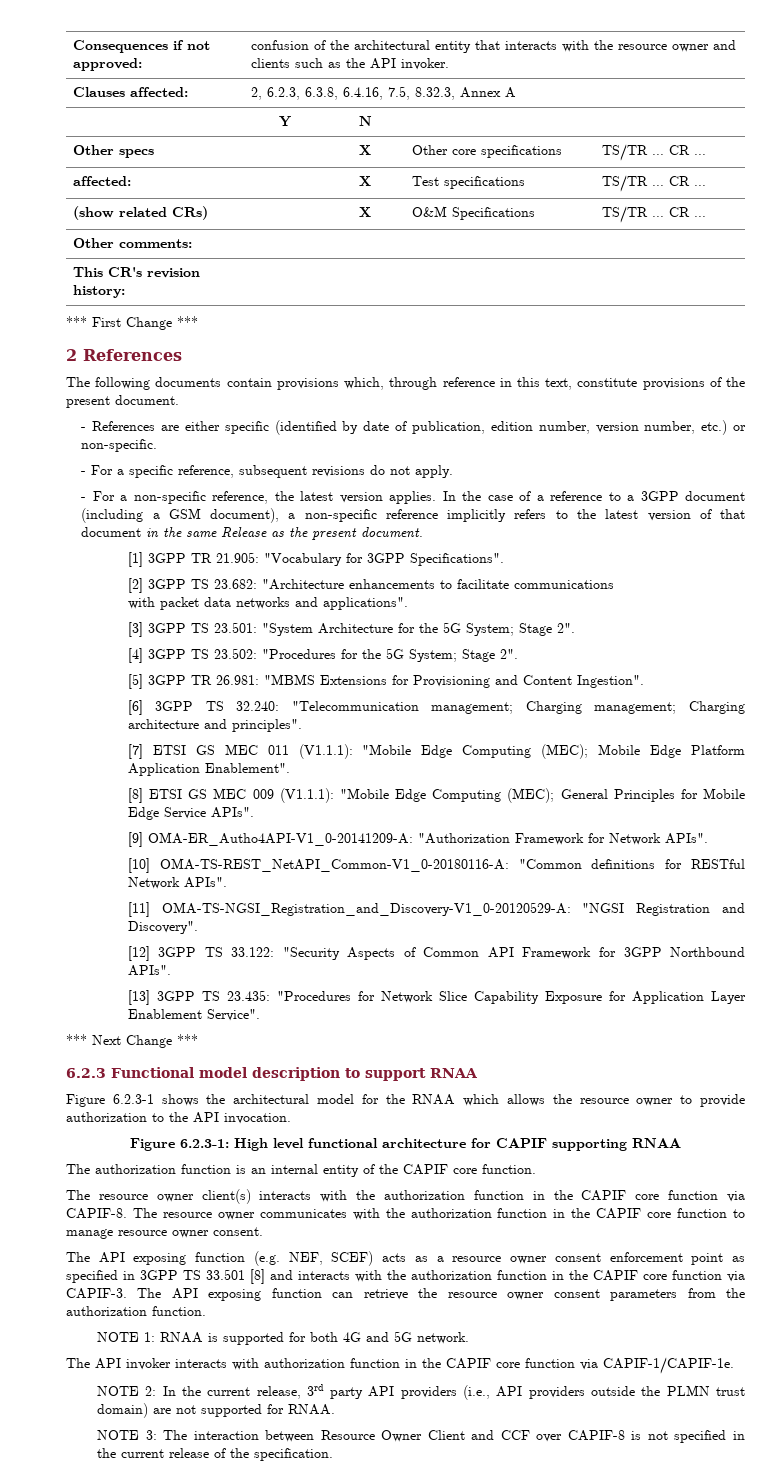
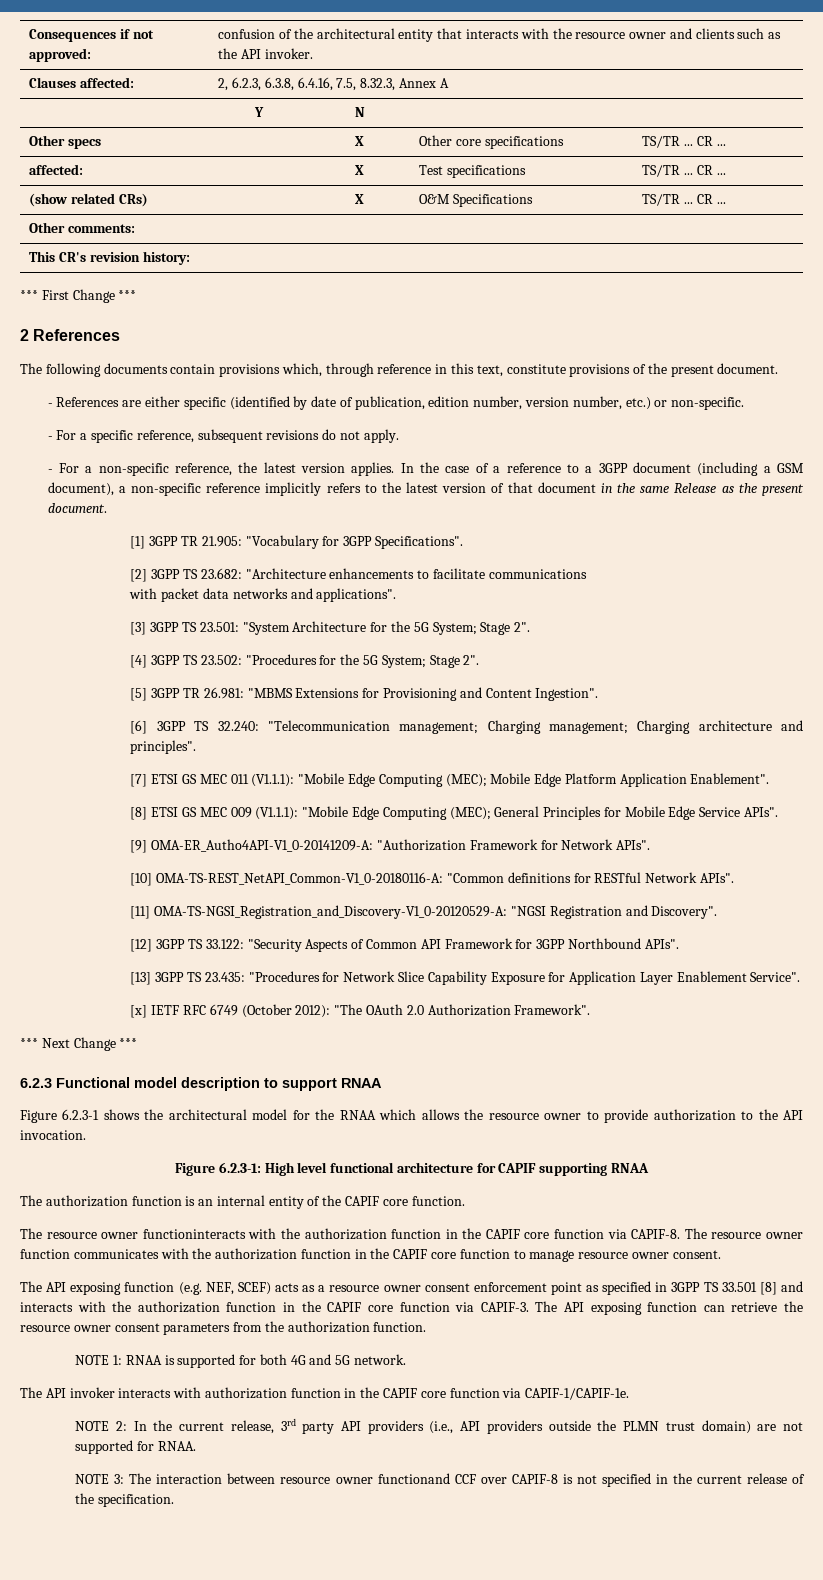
+ [x] IETF RFC 6749 (October 2012): "The OAuth 2.0 Authorization Framework".
- The resource owner client(s) interacts with the authorization function in the CAPIF core function via CAPIF-8.
+ The resource owner functioninteracts with the authorization function in the CAPIF core function via CAPIF-8.
- The resource owner communicates with the authorization function in the CAPIF core function to manage resource owner consent.
+ The resource owner function communicates with the authorization function in the CAPIF core function to manage resource owner consent.
- NOTE 3: The interaction between Resource Owner Client and CCF over CAPIF-8 is not specified in the current release of the specification.
+ NOTE 3: The interaction between resource owner functionand CCF over CAPIF-8 is not specified in the current release of the specification.

